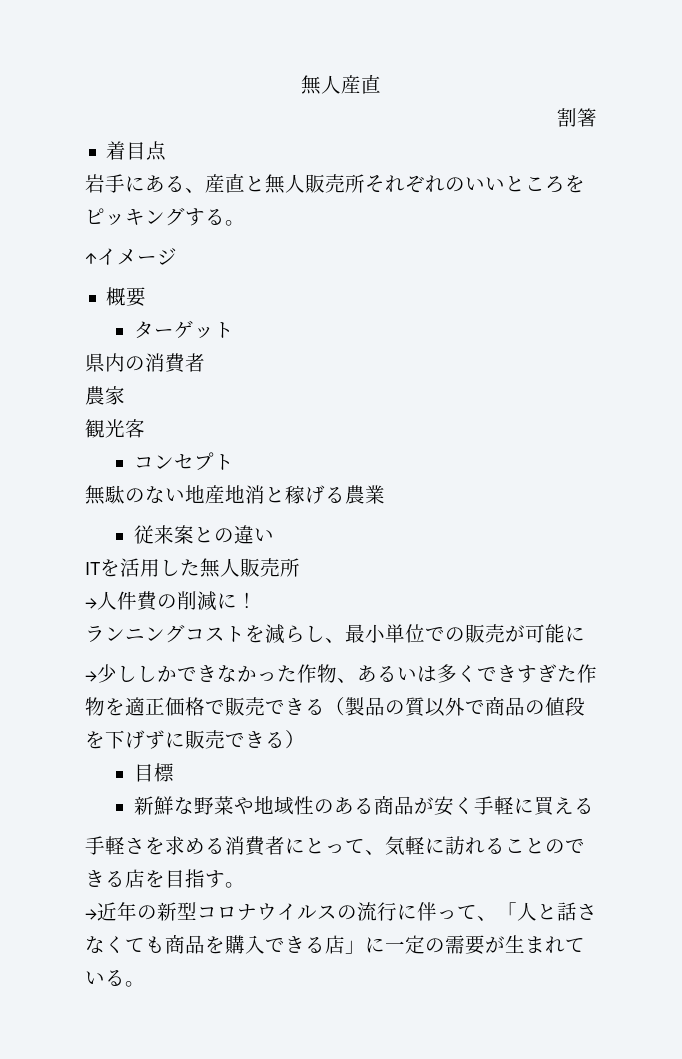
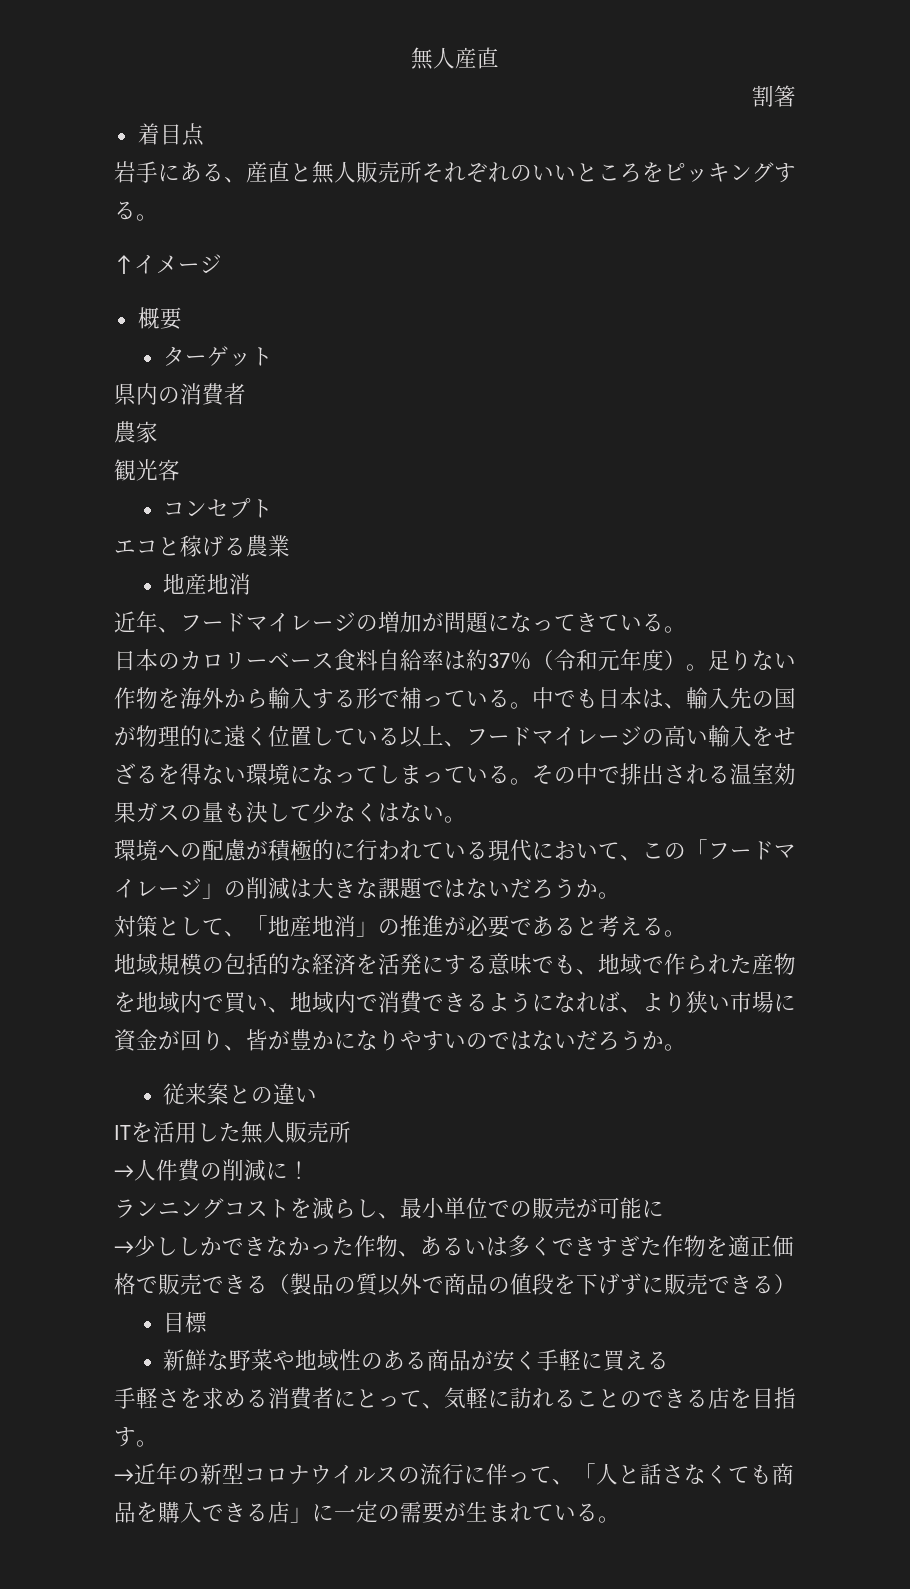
- 無駄のない地産地消と稼げる農業
+ エコと稼げる農業
+ 地産地消
+ 近年、フードマイレージの増加が問題になってきている。
+ 日本のカロリーベース食料自給率は約37％（令和元年度）。足りない作物を海外から輸入する形で補っている。中でも日本は、輸入先の国が物理的に遠く位置している以上、フードマイレージの高い輸入をせざるを得ない環境になってしまっている。その中で排出される温室効果ガスの量も決して少なくはない。
+ 環境への配慮が積極的に行われている現代において、この「フードマイレージ」の削減は大きな課題ではないだろうか。
+ 対策として、「地産地消」の推進が必要であると考える。
+ 地域規模の包括的な経済を活発にする意味でも、地域で作られた産物を地域内で買い、地域内で消費できるようになれば、より狭い市場に資金が回り、皆が豊かになりやすいのではないだろうか。

